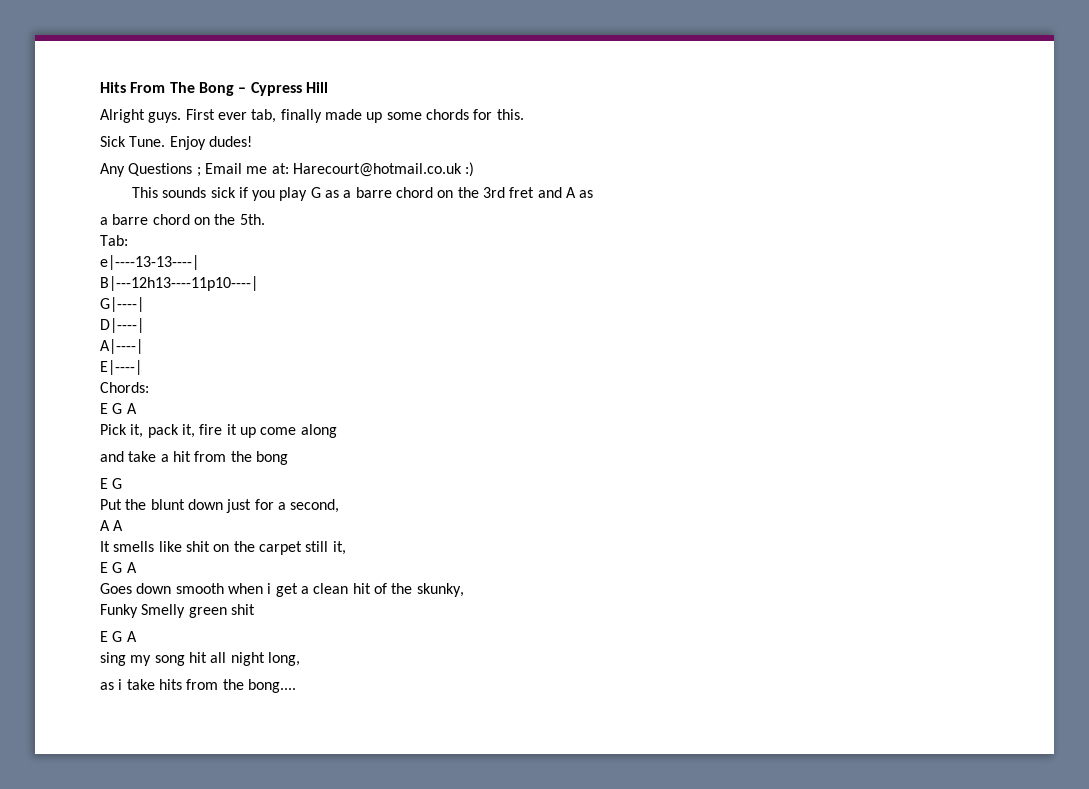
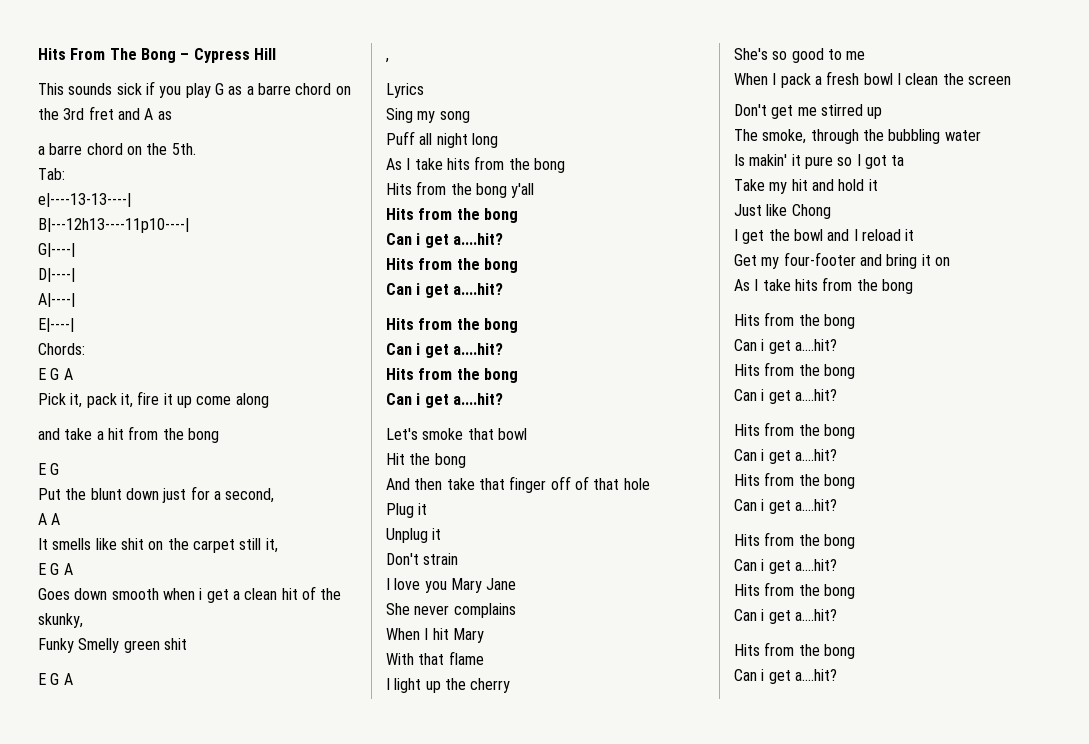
- Alright guys. First ever tab, finally made up some chords for this.
- Sick Tune. Enjoy dudes!
- Any Questions ; Email me at: Harecourt@hotmail.co.uk :)
- sing my song hit all night long,
- as i take hits from the bong....
+ ,
+ Lyrics
+ Sing my song
+ Puff all night long
+ As I take hits from the bong
+ Hits from the bong y'all
+ Hits from the bong
+ Can i get a....hit?
+ Hits from the bong
+ Can i get a....hit?
+ Hits from the bong
+ Can i get a....hit?
+ Hits from the bong
+ Can i get a....hit?
+ Let's smoke that bowl
+ Hit the bong
+ And then take that finger off of that hole
+ Plug it
+ Unplug it
+ Don't strain
+ I love you Mary Jane
+ She never complains
+ When I hit Mary
+ With that flame
+ I light up the cherry
+ She's so good to me
+ When I pack a fresh bowl I clean the screen
+ Don't get me stirred up
+ The smoke, through the bubbling water
+ Is makin' it pure so I got ta
+ Take my hit and hold it
+ Just like Chong
+ I get the bowl and I reload it
+ Get my four-footer and bring it on
+ As I take hits from the bong
+ Hits from the bong
+ Can i get a....hit?
+ Hits from the bong
+ Can i get a....hit?
+ Hits from the bong
+ Can i get a....hit?
+ Hits from the bong
+ Can i get a....hit?
+ Hits from the bong
+ Can i get a....hit?
+ Hits from the bong
+ Can i get a....hit?
+ Hits from the bong
+ Can i get a....hit?

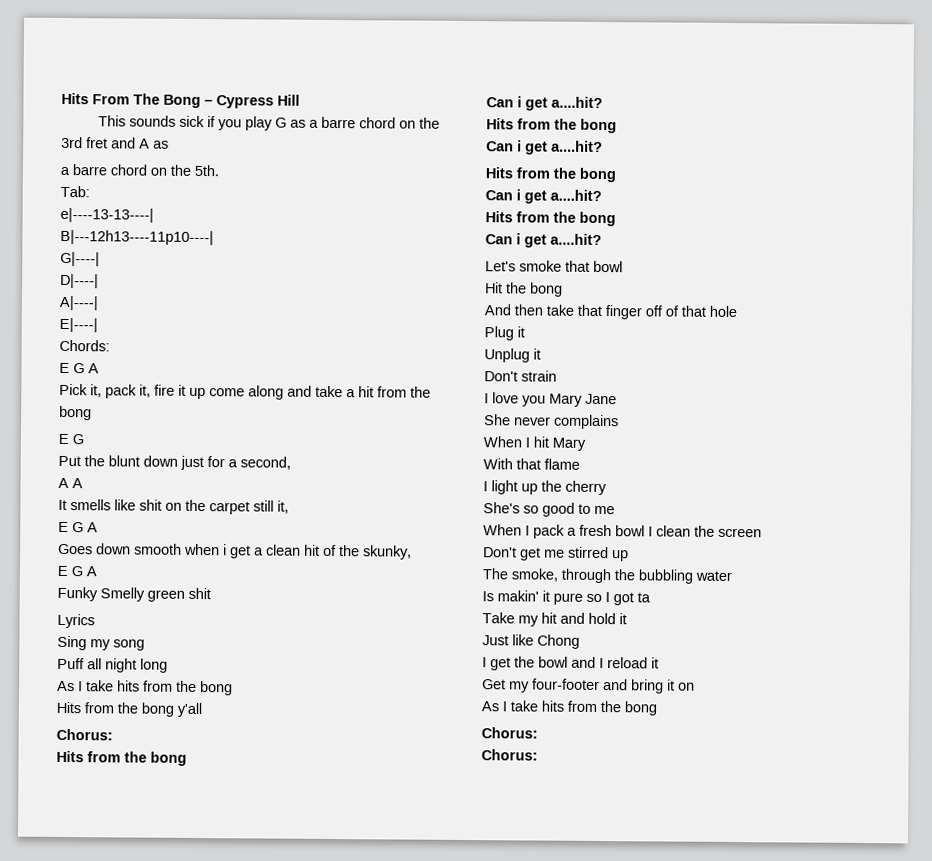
- Pick it, pack it, fire it up come along
- and take a hit from the bong
+ Pick it, pack it, fire it up come along and take a hit from the bong
  Goes down smooth when i get a clean hit of the skunky,
+ E G A
  Funky Smelly green shit
- E G A
- ,
  Hits from the bong y'all
+ Chorus:
  Get my four-footer and bring it on
  As I take hits from the bong
- Hits from the bong
- Can i get a....hit?
- Hits from the bong
- Can i get a....hit?
- Hits from the bong
- Can i get a....hit?
- Hits from the bong
- Can i get a....hit?
- Hits from the bong
- Can i get a....hit?
- Hits from the bong
- Can i get a....hit?
- Hits from the bong
- Can i get a....hit?
+ Chorus:
+ Chorus:

